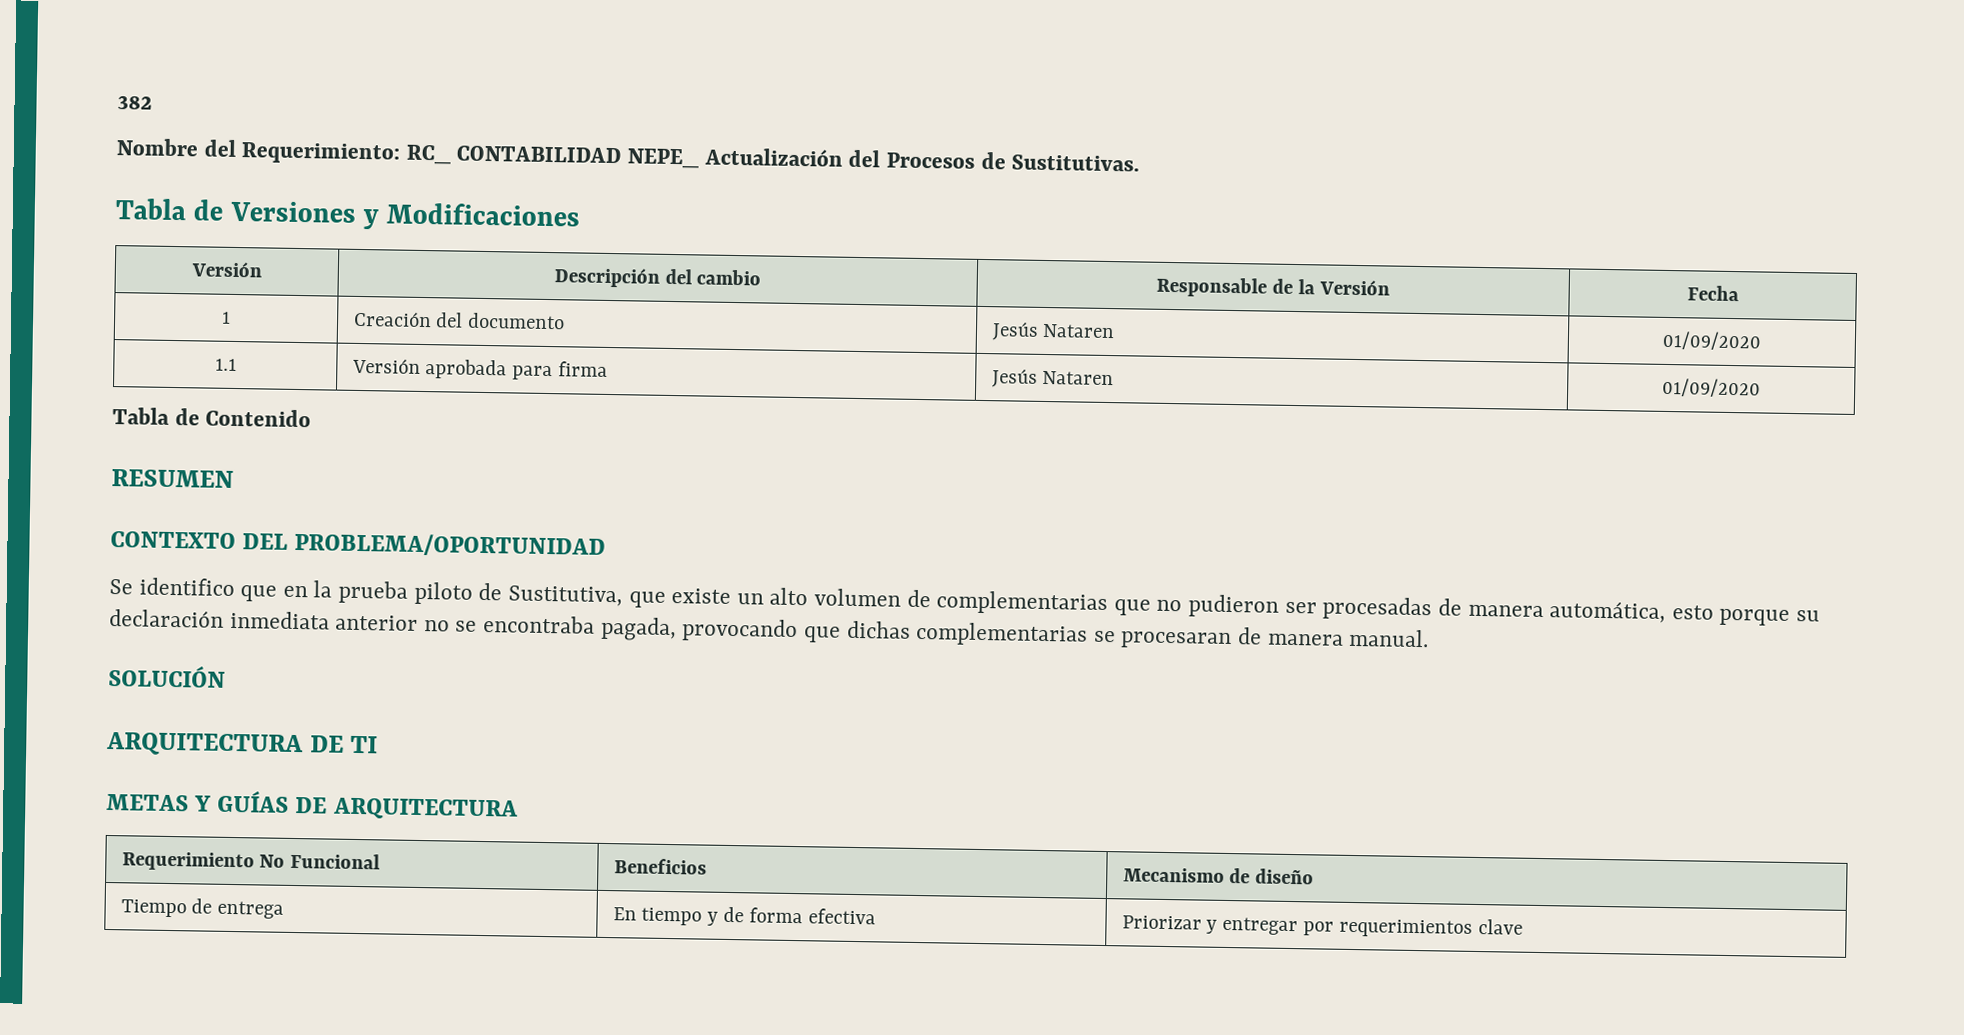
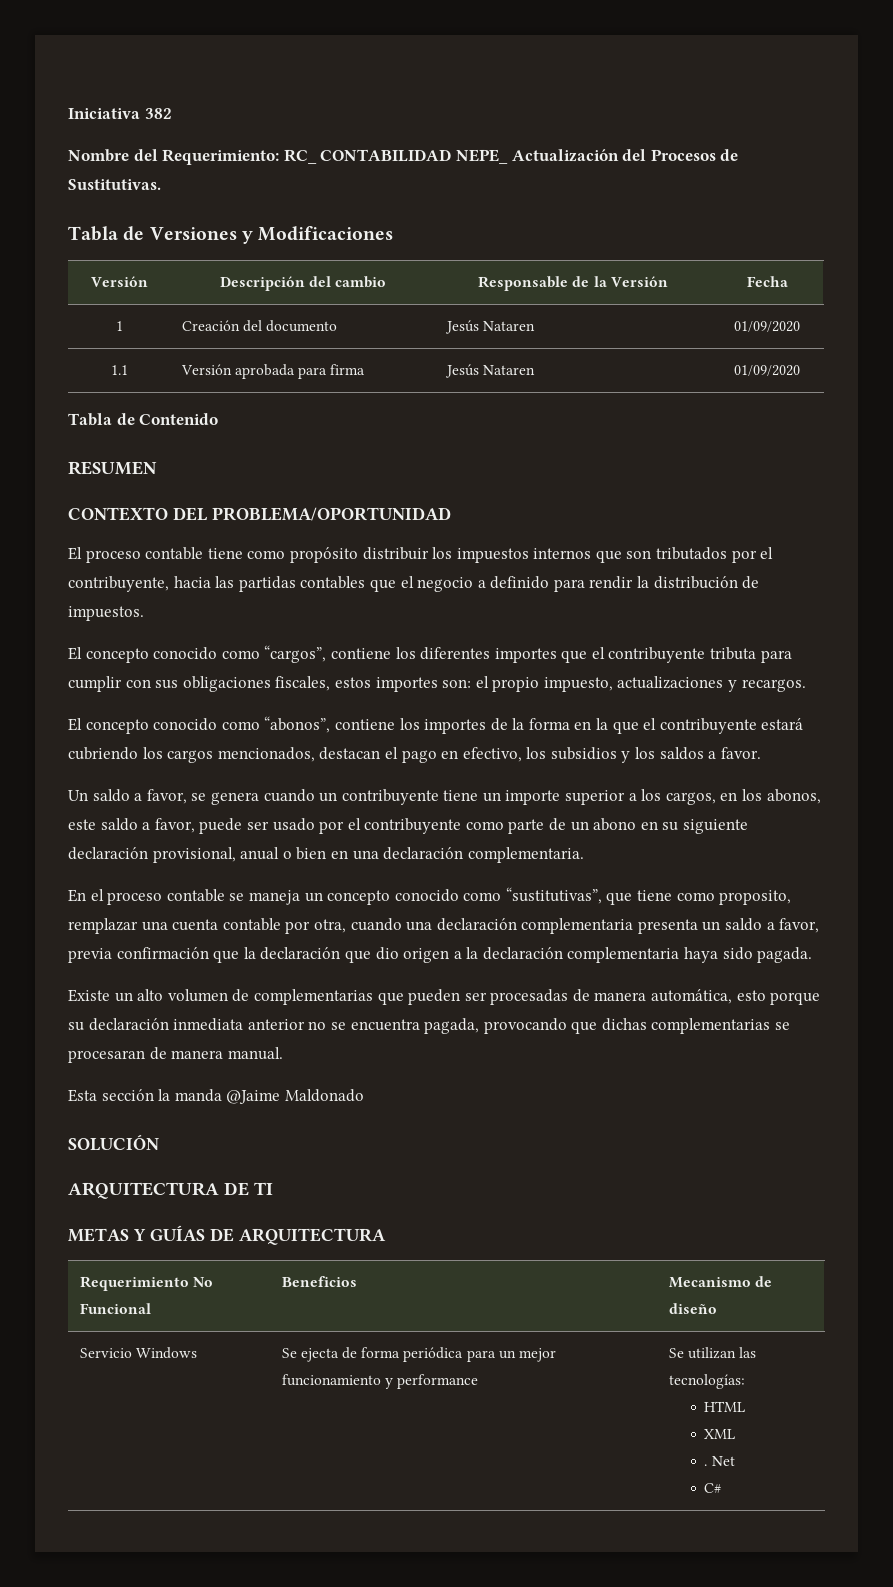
- 382
+ Iniciativa 382
- Se identifico que en la prueba piloto de Sustitutiva, que existe un alto volumen de complementarias que no pudieron ser procesadas de manera automática, esto porque su declaración inmediata anterior no se encontraba pagada, provocando que dichas complementarias se procesaran de manera manual.
+ El proceso contable tiene como propósito distribuir los impuestos internos que son tributados por el contribuyente, hacia las partidas contables que el negocio a definido para rendir la distribución de impuestos.
+ El concepto conocido como “cargos”, contiene los diferentes importes que el contribuyente tributa para cumplir con sus obligaciones fiscales, estos importes son: el propio impuesto, actualizaciones y recargos.
+ El concepto conocido como “abonos”, contiene los importes de la forma en la que el contribuyente estará cubriendo los cargos mencionados, destacan el pago en efectivo, los subsidios y los saldos a favor.
+ Un saldo a favor, se genera cuando un contribuyente tiene un importe superior a los cargos, en los abonos, este saldo a favor, puede ser usado por el contribuyente como parte de un abono en su siguiente declaración provisional, anual o bien en una declaración complementaria.
+ En el proceso contable se maneja un concepto conocido como “sustitutivas”, que tiene como proposito, remplazar una cuenta contable por otra, cuando una declaración complementaria presenta un saldo a favor, previa confirmación que la declaración que dio origen a la declaración complementaria haya sido pagada.
+ Existe un alto volumen de complementarias que pueden ser procesadas de manera automática, esto porque su declaración inmediata anterior no se encuentra pagada, provocando que dichas complementarias se procesaran de manera manual.
+ Esta sección la manda @Jaime Maldonado
- Tiempo de entrega | En tiempo y de forma efectiva | Priorizar y entregar por requerimientos clave
+ Servicio Windows | Se ejecta de forma periódica para un mejor funcionamiento y performance | Se utilizan las tecnologías:
+ HTML
+ XML
+ . Net
+ C#

